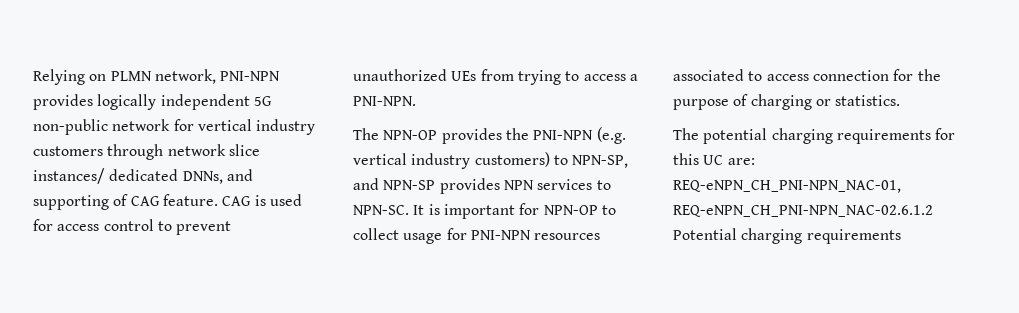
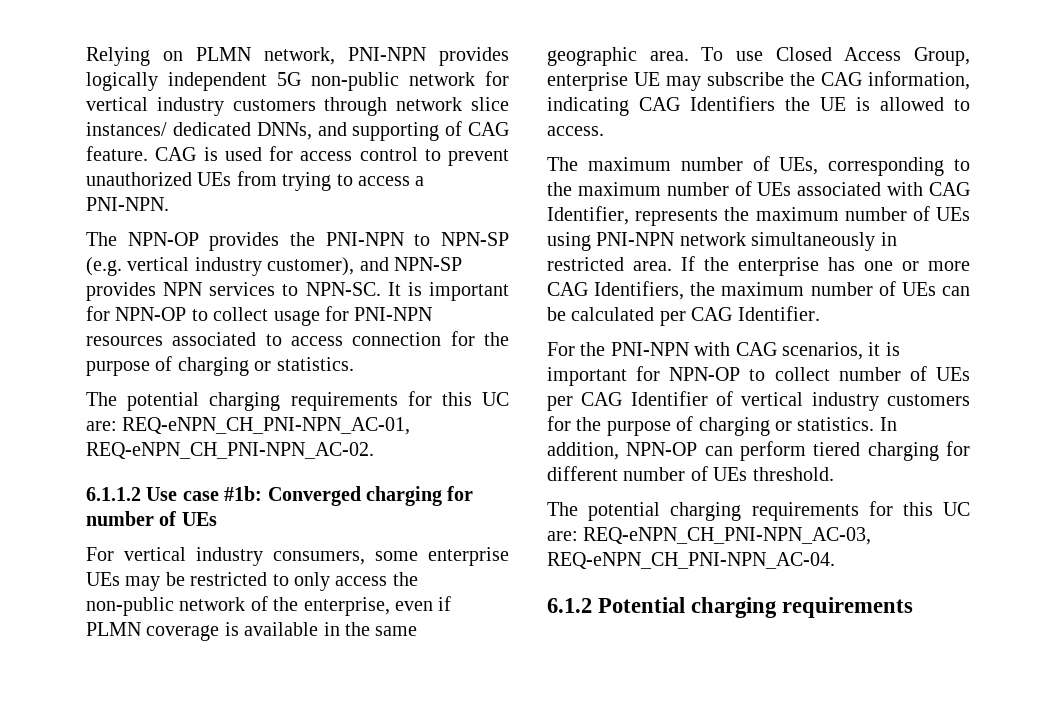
- The NPN-OP provides the PNI-NPN (e.g. vertical industry customers) to NPN-SP, and NPN-SP provides NPN services to NPN-SC.
+ The NPN-OP provides the PNI-NPN to NPN-SP (e.g. vertical industry customer), and NPN-SP provides NPN services to NPN-SC.
- The potential charging requirements for this UC are: REQ-eNPN_CH_PNI-NPN_NAC-01, REQ-eNPN_CH_PNI-NPN_NAC-02.6.1.2 Potential charging requirements
+ The potential charging requirements for this UC are: REQ-eNPN_CH_PNI-NPN_AC-01, REQ-eNPN_CH_PNI-NPN_AC-02.
+ 6.1.1.2 Use case #1b: Converged charging for number of UEs
+ For vertical industry consumers, some enterprise UEs may be restricted to only access the non-public network of the enterprise, even if PLMN coverage is available in the same geographic area. To use Closed Access Group, enterprise UE may subscribe the CAG information, indicating CAG Identifiers the UE is allowed to access.
+ The maximum number of UEs, corresponding to the maximum number of UEs associated with CAG Identifier, represents the maximum number of UEs using PNI-NPN network simultaneously in restricted area. If the enterprise has one or more CAG Identifiers, the maximum number of UEs can be calculated per CAG Identifier.
+ For the PNI-NPN with CAG scenarios, it is important for NPN-OP to collect number of UEs per CAG Identifier of vertical industry customers for the purpose of charging or statistics. In addition, NPN-OP can perform tiered charging for different number of UEs threshold.
+ The potential charging requirements for this UC are: REQ-eNPN_CH_PNI-NPN_AC-03, REQ-eNPN_CH_PNI-NPN_AC-04.
+ 6.1.2 Potential charging requirements

